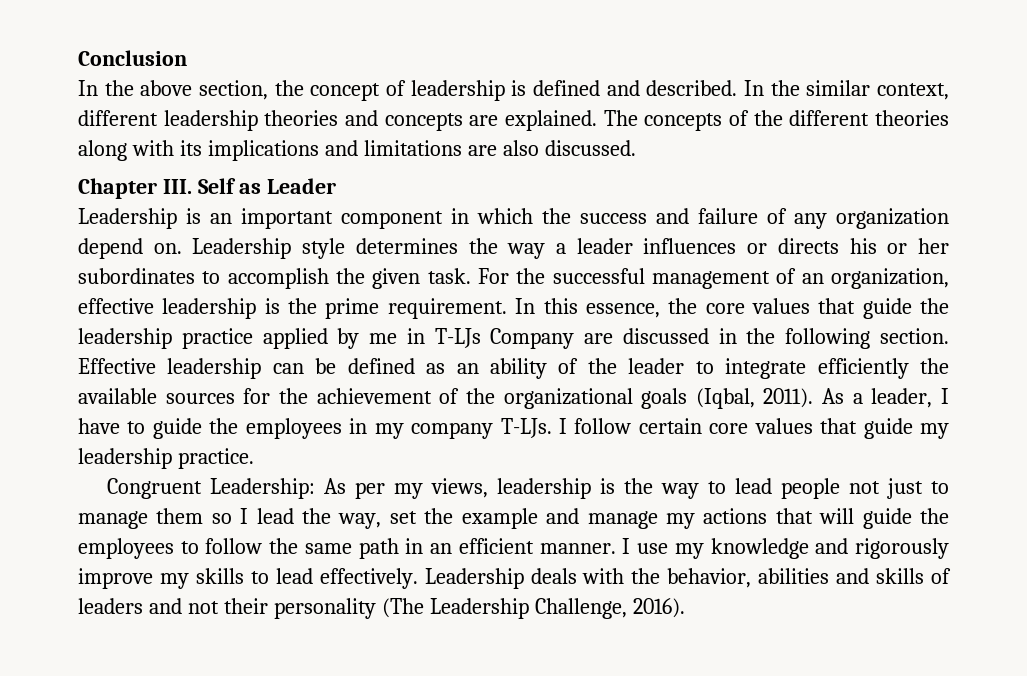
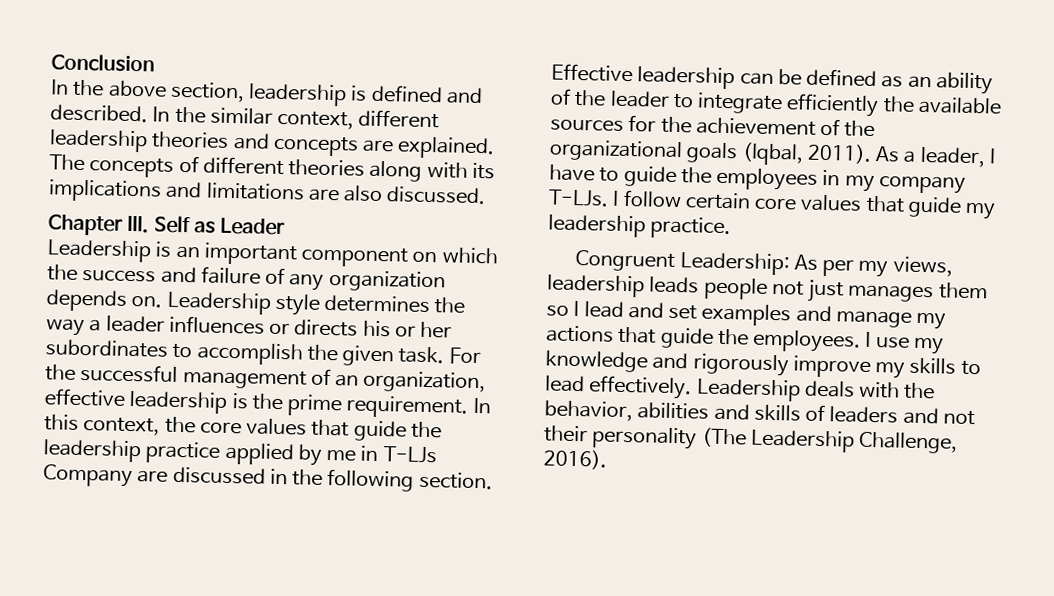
- In the above section, the concept of leadership is defined and described.
+ In the above section, leadership is defined and described.
- The concepts of the different theories along with its implications and limitations are also discussed.
+ The concepts of different theories along with its implications and limitations are also discussed.
- Leadership is an important component in which the success and failure of any organization depend on.
+ Leadership is an important component on which the success and failure of any organization depends on.
- In this essence, the core values that guide the leadership practice applied by me in T-LJs Company are discussed in the following section.
+ In this context, the core values that guide the leadership practice applied by me in T-LJs Company are discussed in the following section.
- Congruent Leadership: As per my views, leadership is the way to lead people not just to manage them so I lead the way, set the example and manage my actions that will guide the employees to follow the same path in an efficient manner.
+ Congruent Leadership: As per my views, leadership leads people not just manages them so I lead and set examples and manage my actions that guide the employees.

